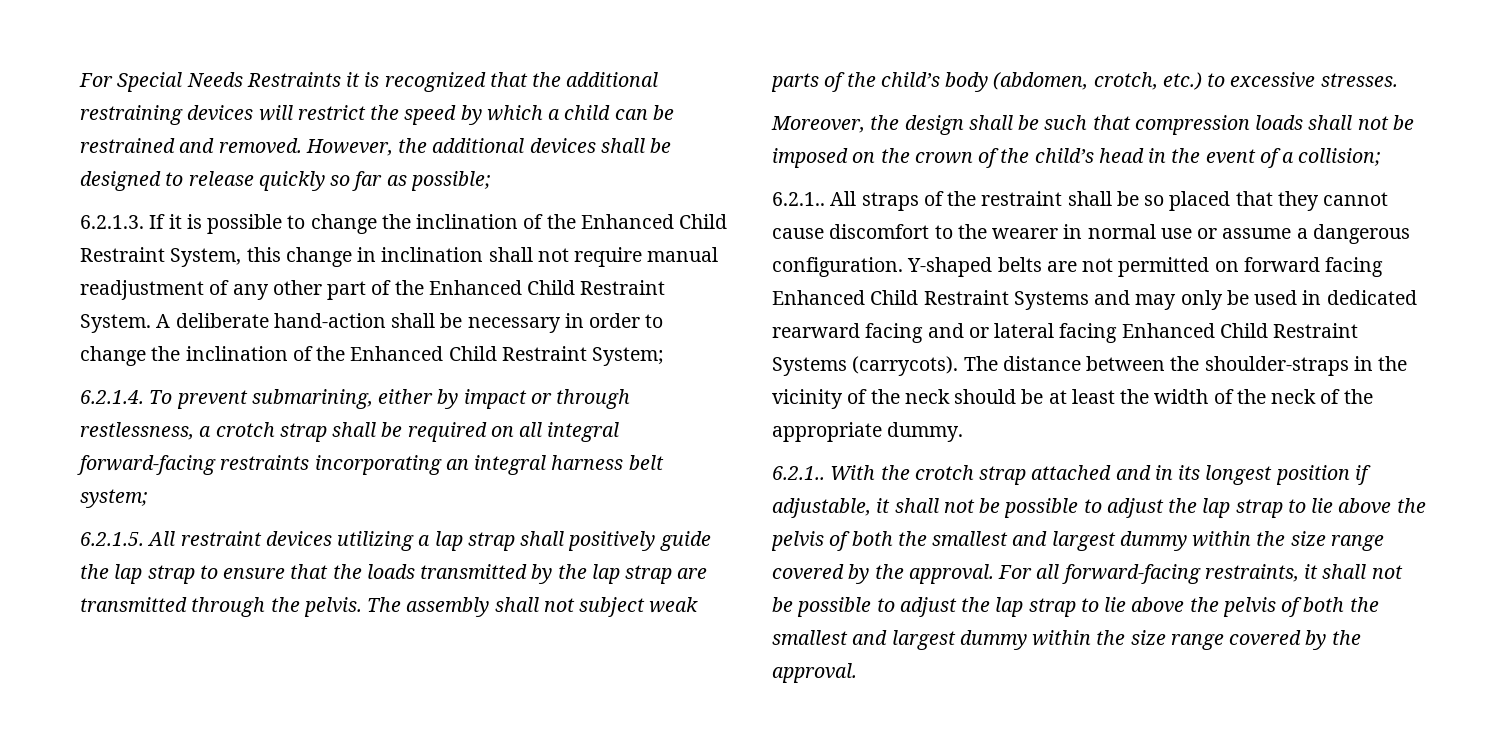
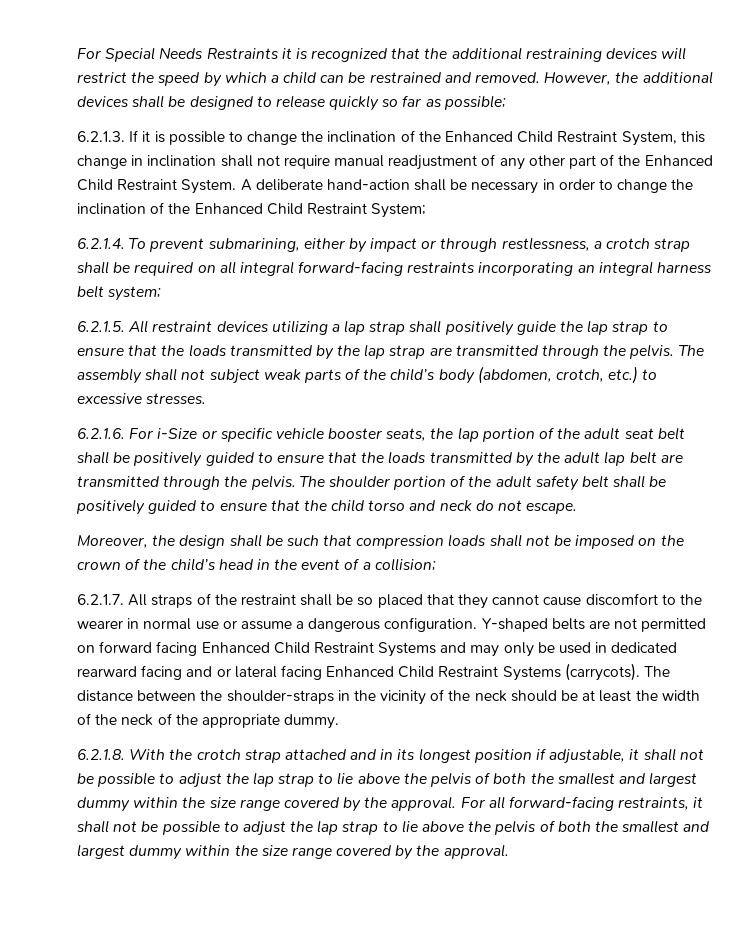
+ 6.2.1.6. For i-Size or specific vehicle booster seats, the lap portion of the adult seat belt shall be positively guided to ensure that the loads transmitted by the adult lap belt are transmitted through the pelvis. The shoulder portion of the adult safety belt shall be positively guided to ensure that the child torso and neck do not escape.
- 6.2.1.. All straps of the restraint shall be so placed that they cannot cause discomfort to the wearer in normal use or assume a dangerous configuration.
+ 6.2.1.7. All straps of the restraint shall be so placed that they cannot cause discomfort to the wearer in normal use or assume a dangerous configuration.
- 6.2.1.. With the crotch strap attached and in its longest position if adjustable, it shall not be possible to adjust the lap strap to lie above the pelvis of both the smallest and largest dummy within the size range covered by the approval.
+ 6.2.1.8. With the crotch strap attached and in its longest position if adjustable, it shall not be possible to adjust the lap strap to lie above the pelvis of both the smallest and largest dummy within the size range covered by the approval.

